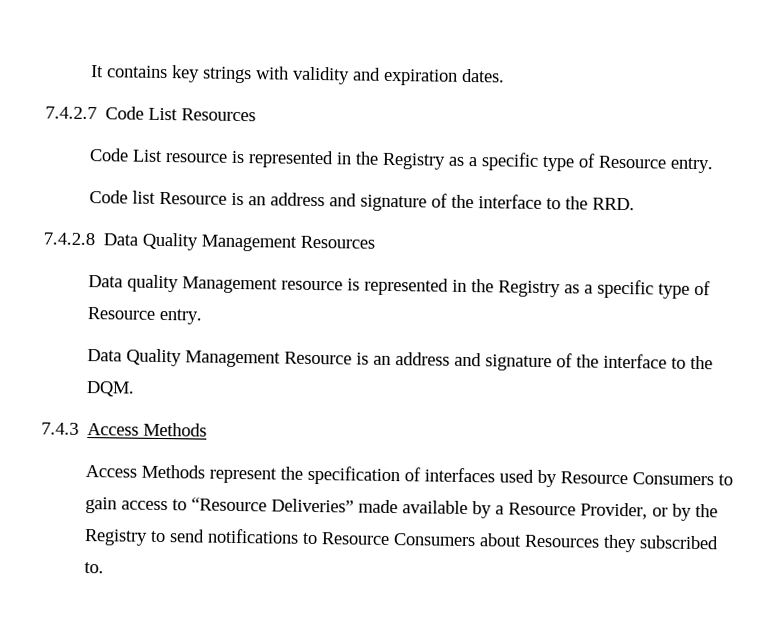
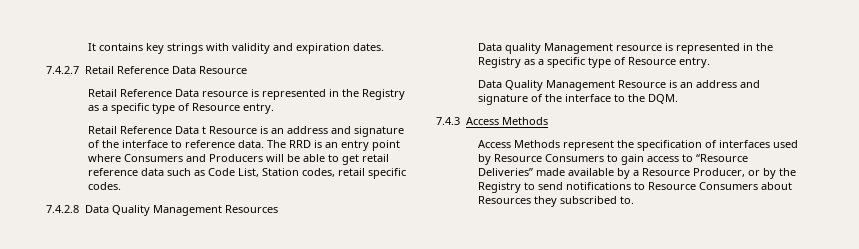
- 7.4.2.7 Code List Resources
- Code List resource is represented in the Registry as a specific type of Resource entry.
+ 7.4.2.7 Retail Reference Data Resource
+ Retail Reference Data resource is represented in the Registry as a specific type of Resource entry.
- Code list Resource is an address and signature of the interface to the RRD.
+ Retail Reference Data t Resource is an address and signature of the interface to reference data. The RRD is an entry point where Consumers and Producers will be able to get retail reference data such as Code List, Station codes, retail specific codes.
- Access Methods represent the specification of interfaces used by Resource Consumers to gain access to “Resource Deliveries” made available by a Resource Provider, or by the Registry to send notifications to Resource Consumers about Resources they subscribed to.
+ Access Methods represent the specification of interfaces used by Resource Consumers to gain access to “Resource Deliveries” made available by a Resource Producer, or by the Registry to send notifications to Resource Consumers about Resources they subscribed to.

